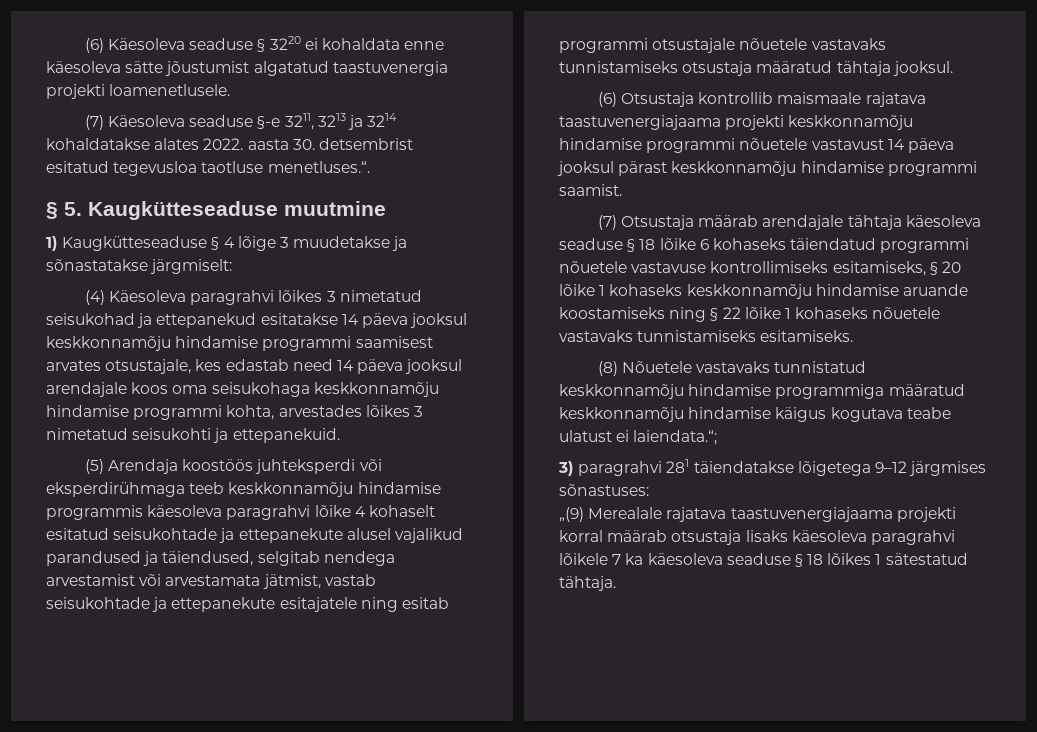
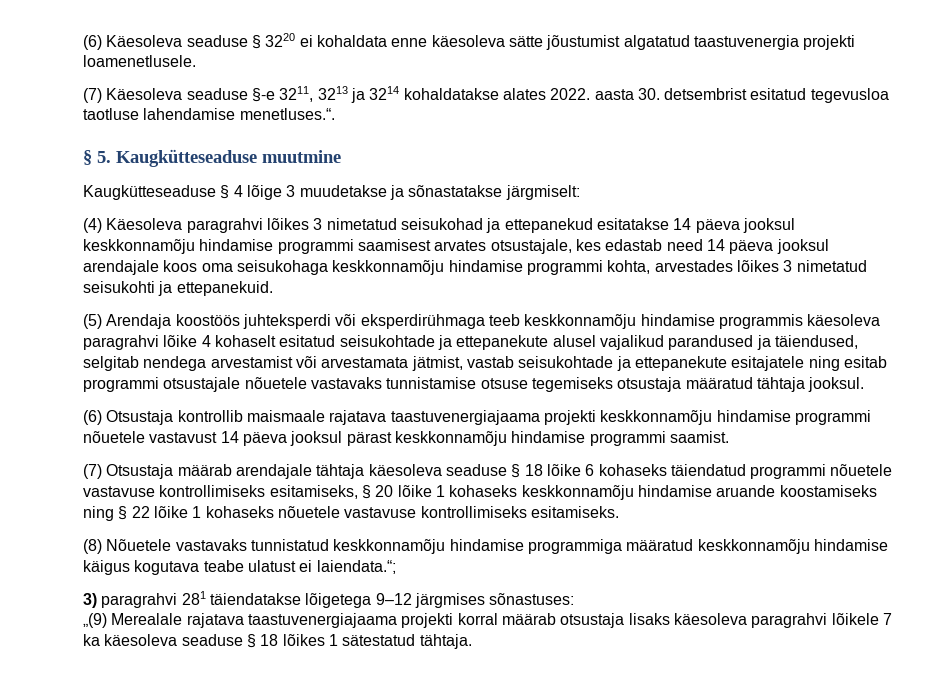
- (7) Käesoleva seaduse §-e 3211, 3213 ja 3214 kohaldatakse alates 2022. aasta 30. detsembrist esitatud tegevusloa taotluse menetluses.“.
+ (7) Käesoleva seaduse §-e 3211, 3213 ja 3214 kohaldatakse alates 2022. aasta 30. detsembrist esitatud tegevusloa taotluse lahendamise menetluses.“.
- 1) Kaugkütteseaduse § 4 lõige 3 muudetakse ja sõnastatakse järgmiselt:
+ Kaugkütteseaduse § 4 lõige 3 muudetakse ja sõnastatakse järgmiselt:
- (5) Arendaja koostöös juhteksperdi või eksperdirühmaga teeb keskkonnamõju hindamise programmis käesoleva paragrahvi lõike 4 kohaselt esitatud seisukohtade ja ettepanekute alusel vajalikud parandused ja täiendused, selgitab nendega arvestamist või arvestamata jätmist, vastab seisukohtade ja ettepanekute esitajatele ning esitab programmi otsustajale nõuetele vastavaks tunnistamiseks otsustaja määratud tähtaja jooksul.
+ (5) Arendaja koostöös juhteksperdi või eksperdirühmaga teeb keskkonnamõju hindamise programmis käesoleva paragrahvi lõike 4 kohaselt esitatud seisukohtade ja ettepanekute alusel vajalikud parandused ja täiendused, selgitab nendega arvestamist või arvestamata jätmist, vastab seisukohtade ja ettepanekute esitajatele ning esitab programmi otsustajale nõuetele vastavaks tunnistamise otsuse tegemiseks otsustaja määratud tähtaja jooksul.
- (7) Otsustaja määrab arendajale tähtaja käesoleva seaduse § 18 lõike 6 kohaseks täiendatud programmi nõuetele vastavuse kontrollimiseks esitamiseks, § 20 lõike 1 kohaseks keskkonnamõju hindamise aruande koostamiseks ning § 22 lõike 1 kohaseks nõuetele vastavaks tunnistamiseks esitamiseks.
+ (7) Otsustaja määrab arendajale tähtaja käesoleva seaduse § 18 lõike 6 kohaseks täiendatud programmi nõuetele vastavuse kontrollimiseks esitamiseks, § 20 lõike 1 kohaseks keskkonnamõju hindamise aruande koostamiseks ning § 22 lõike 1 kohaseks nõuetele vastavuse kontrollimiseks esitamiseks.

